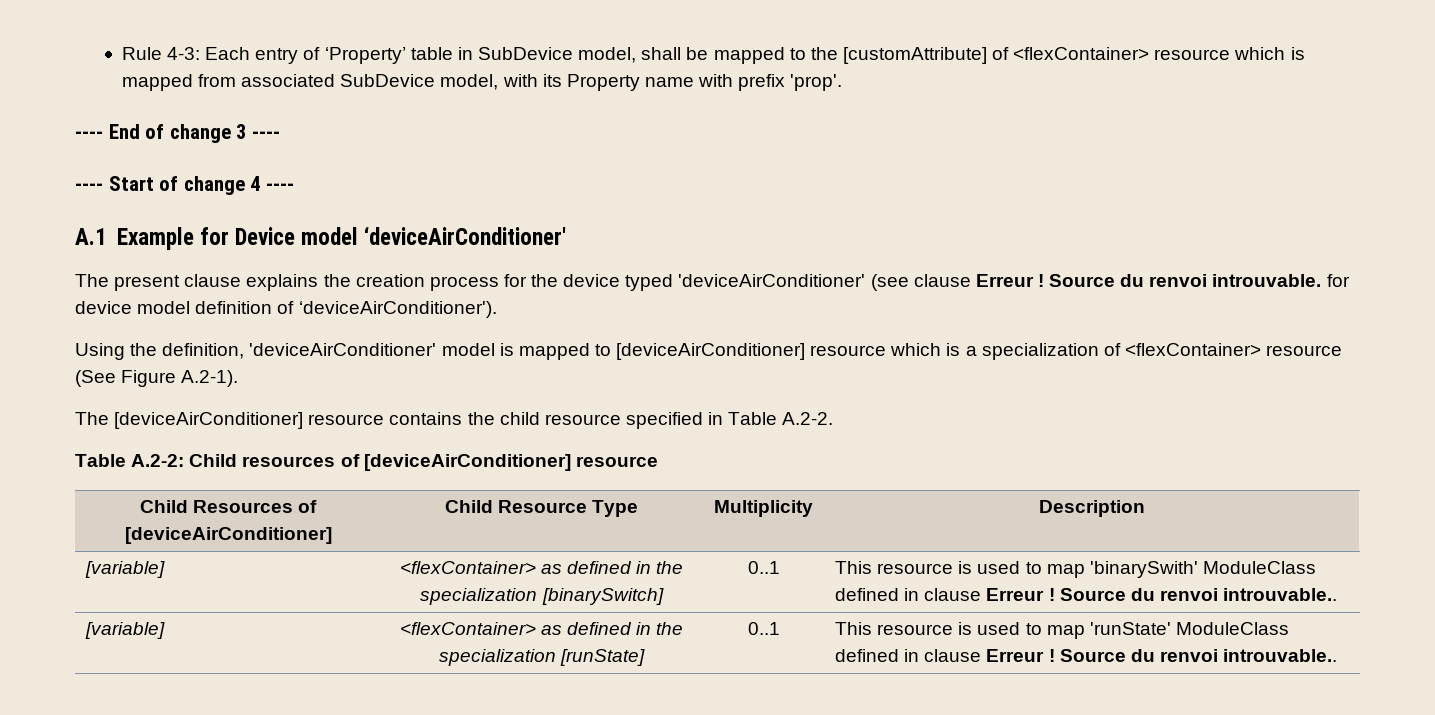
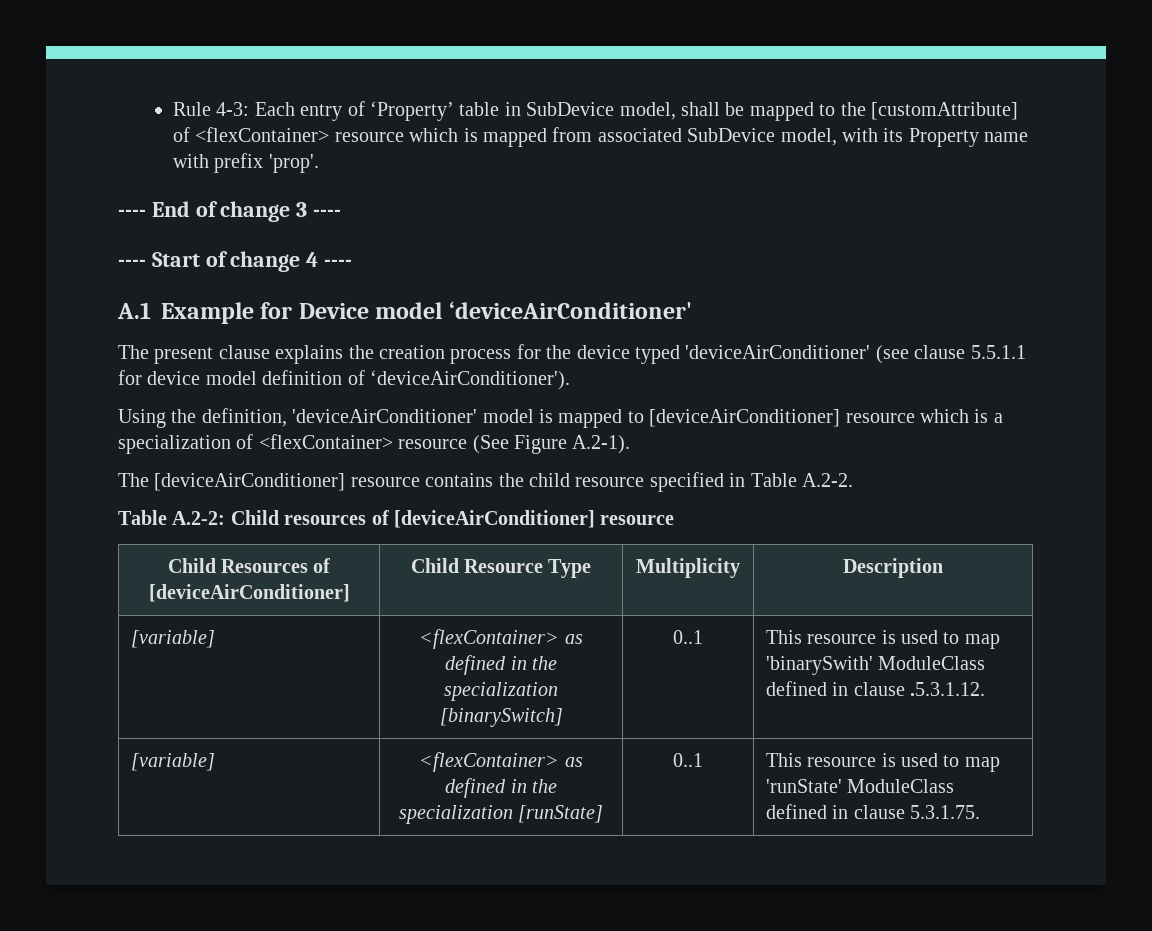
- The present clause explains the creation process for the device typed 'deviceAirConditioner' (see clause Erreur ! Source du renvoi introuvable. for device model definition of ‘deviceAirConditioner').
+ The present clause explains the creation process for the device typed 'deviceAirConditioner' (see clause 5.5.1.1 for device model definition of ‘deviceAirConditioner').
- [variable] | <flexContainer> as defined in the specialization [binarySwitch] | 0..1 | This resource is used to map 'binarySwith' ModuleClass defined in clause Erreur ! Source du renvoi introuvable..
+ [variable] | <flexContainer> as defined in the specialization [binarySwitch] | 0..1 | This resource is used to map 'binarySwith' ModuleClass defined in clause .5.3.1.12.
- [variable] | <flexContainer> as defined in the specialization [runState] | 0..1 | This resource is used to map 'runState' ModuleClass defined in clause Erreur ! Source du renvoi introuvable..
+ [variable] | <flexContainer> as defined in the specialization [runState] | 0..1 | This resource is used to map 'runState' ModuleClass defined in clause 5.3.1.75.

